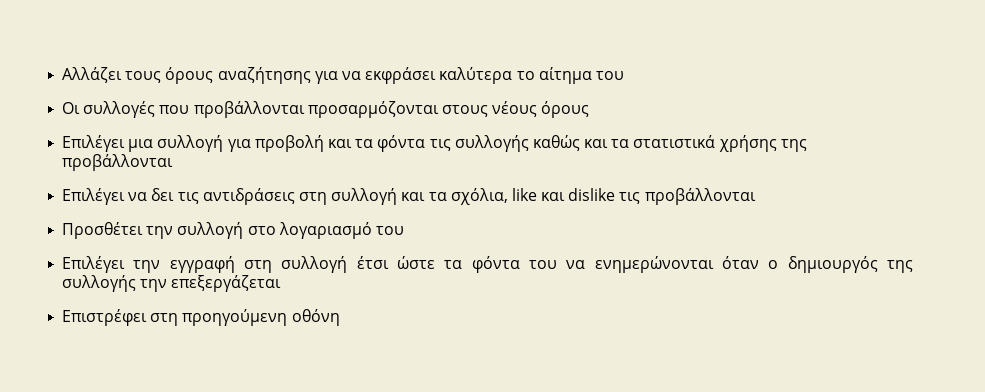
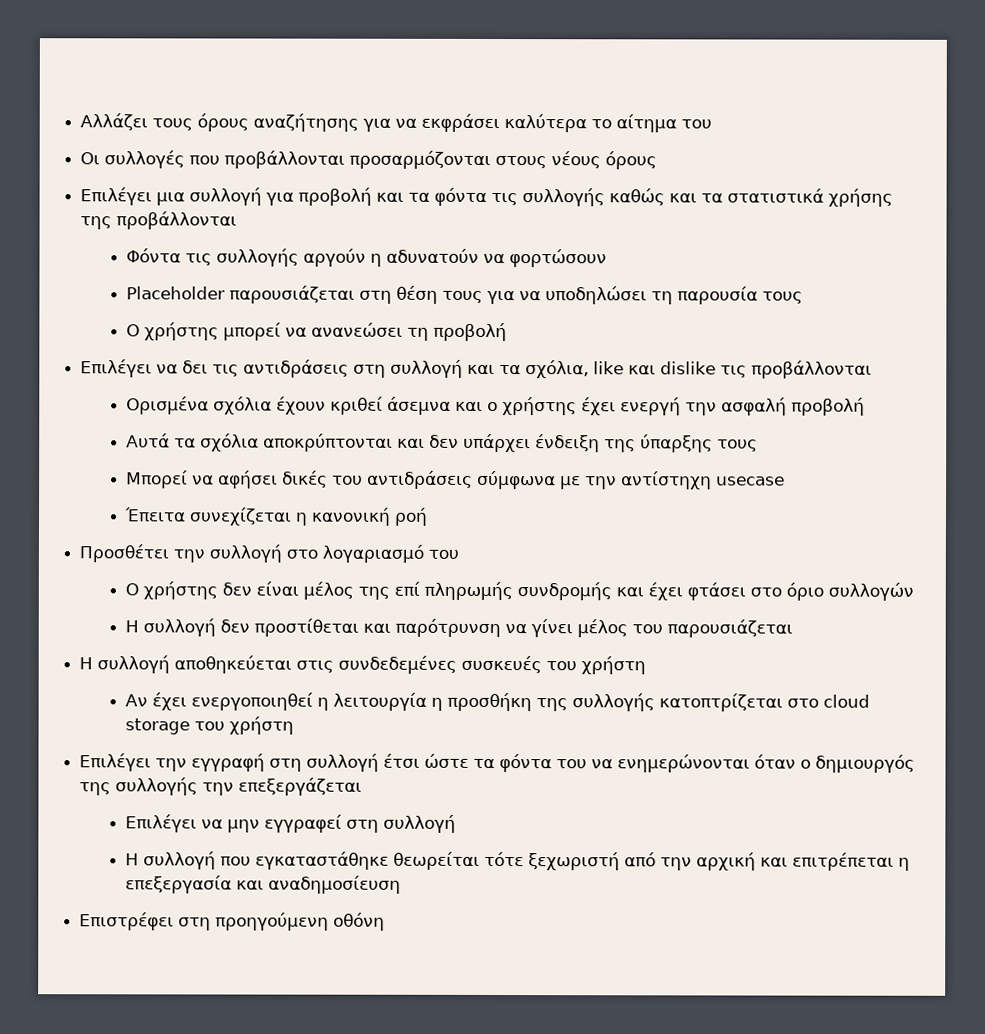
+ Φόντα τις συλλογής αργούν η αδυνατούν να φορτώσουν
+ Placeholder παρουσιάζεται στη θέση τους για να υποδηλώσει τη παρουσία τους
+ Ο χρήστης μπορεί να ανανεώσει τη προβολή
+ Ορισμένα σχόλια έχουν κριθεί άσεμνα και ο χρήστης έχει ενεργή την ασφαλή προβολή
+ Αυτά τα σχόλια αποκρύπτονται και δεν υπάρχει ένδειξη της ύπαρξης τους
+ Μπορεί να αφήσει δικές του αντιδράσεις σύμφωνα με την αντίστηχη usecase
+ Έπειτα συνεχίζεται η κανονική ροή
+ Ο χρήστης δεν είναι μέλος της επί πληρωμής συνδρομής και έχει φτάσει στο όριο συλλογών
+ Η συλλογή δεν προστίθεται και παρότρυνση να γίνει μέλος του παρουσιάζεται
+ Η συλλογή αποθηκεύεται στις συνδεδεμένες συσκευές του χρήστη
+ Αν έχει ενεργοποιηθεί η λειτουργία η προσθήκη της συλλογής κατοπτρίζεται στο cloud storage του χρήστη
+ Επιλέγει να μην εγγραφεί στη συλλογή
+ Η συλλογή που εγκαταστάθηκε θεωρείται τότε ξεχωριστή από την αρχική και επιτρέπεται η επεξεργασία και αναδημοσίευση

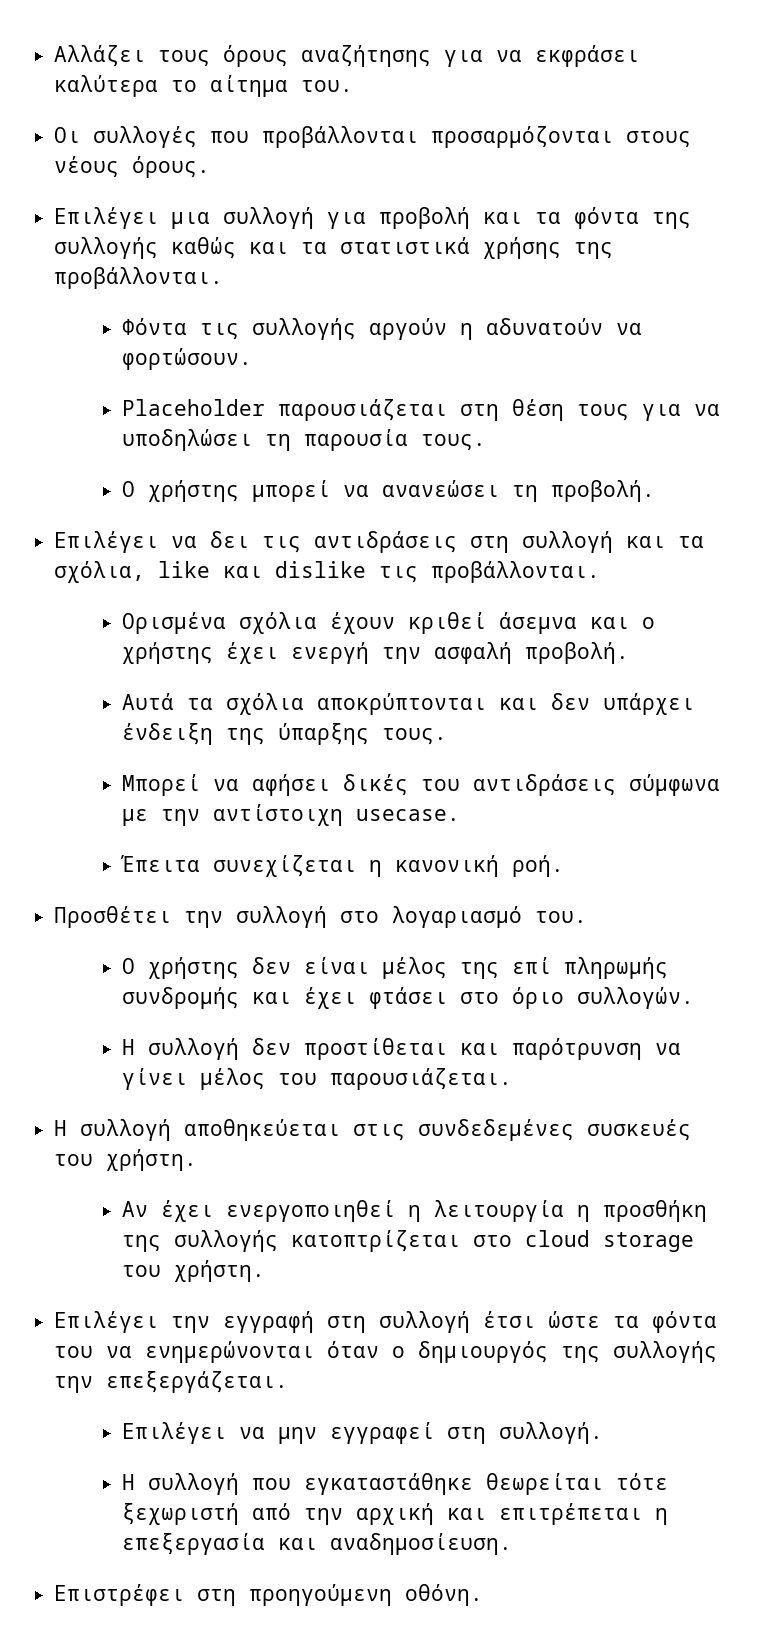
- Αλλάζει τους όρους αναζήτησης για να εκφράσει καλύτερα το αίτημα του
+ Αλλάζει τους όρους αναζήτησης για να εκφράσει καλύτερα το αίτημα του.
- Οι συλλογές που προβάλλονται προσαρμόζονται στους νέους όρους
+ Οι συλλογές που προβάλλονται προσαρμόζονται στους νέους όρους.
- Επιλέγει μια συλλογή για προβολή και τα φόντα τις συλλογής καθώς και τα στατιστικά χρήσης της προβάλλονται
+ Επιλέγει μια συλλογή για προβολή και τα φόντα της συλλογής καθώς και τα στατιστικά χρήσης της προβάλλονται.
- Φόντα τις συλλογής αργούν η αδυνατούν να φορτώσουν
+ Φόντα τις συλλογής αργούν η αδυνατούν να φορτώσουν.
- Placeholder παρουσιάζεται στη θέση τους για να υποδηλώσει τη παρουσία τους
+ Placeholder παρουσιάζεται στη θέση τους για να υποδηλώσει τη παρουσία τους.
- Ο χρήστης μπορεί να ανανεώσει τη προβολή
+ Ο χρήστης μπορεί να ανανεώσει τη προβολή.
- Επιλέγει να δει τις αντιδράσεις στη συλλογή και τα σχόλια, like και dislike τις προβάλλονται
+ Επιλέγει να δει τις αντιδράσεις στη συλλογή και τα σχόλια, like και dislike τις προβάλλονται.
- Ορισμένα σχόλια έχουν κριθεί άσεμνα και ο χρήστης έχει ενεργή την ασφαλή προβολή
+ Ορισμένα σχόλια έχουν κριθεί άσεμνα και ο χρήστης έχει ενεργή την ασφαλή προβολή.
- Αυτά τα σχόλια αποκρύπτονται και δεν υπάρχει ένδειξη της ύπαρξης τους
+ Αυτά τα σχόλια αποκρύπτονται και δεν υπάρχει ένδειξη της ύπαρξης τους.
- Μπορεί να αφήσει δικές του αντιδράσεις σύμφωνα με την αντίστηχη usecase
+ Μπορεί να αφήσει δικές του αντιδράσεις σύμφωνα με την αντίστοιχη usecase.
- Έπειτα συνεχίζεται η κανονική ροή
+ Έπειτα συνεχίζεται η κανονική ροή.
- Προσθέτει την συλλογή στο λογαριασμό του
+ Προσθέτει την συλλογή στο λογαριασμό του.
- Ο χρήστης δεν είναι μέλος της επί πληρωμής συνδρομής και έχει φτάσει στο όριο συλλογών
+ Ο χρήστης δεν είναι μέλος της επί πληρωμής συνδρομής και έχει φτάσει στο όριο συλλογών.
- Η συλλογή δεν προστίθεται και παρότρυνση να γίνει μέλος του παρουσιάζεται
+ Η συλλογή δεν προστίθεται και παρότρυνση να γίνει μέλος του παρουσιάζεται.
- Η συλλογή αποθηκεύεται στις συνδεδεμένες συσκευές του χρήστη
+ Η συλλογή αποθηκεύεται στις συνδεδεμένες συσκευές του χρήστη.
- Αν έχει ενεργοποιηθεί η λειτουργία η προσθήκη της συλλογής κατοπτρίζεται στο cloud storage του χρήστη
+ Αν έχει ενεργοποιηθεί η λειτουργία η προσθήκη της συλλογής κατοπτρίζεται στο cloud storage του χρήστη.
- Επιλέγει την εγγραφή στη συλλογή έτσι ώστε τα φόντα του να ενημερώνονται όταν ο δημιουργός της συλλογής την επεξεργάζεται
+ Επιλέγει την εγγραφή στη συλλογή έτσι ώστε τα φόντα του να ενημερώνονται όταν ο δημιουργός της συλλογής την επεξεργάζεται.
- Επιλέγει να μην εγγραφεί στη συλλογή
+ Επιλέγει να μην εγγραφεί στη συλλογή.
- Η συλλογή που εγκαταστάθηκε θεωρείται τότε ξεχωριστή από την αρχική και επιτρέπεται η επεξεργασία και αναδημοσίευση
+ Η συλλογή που εγκαταστάθηκε θεωρείται τότε ξεχωριστή από την αρχική και επιτρέπεται η επεξεργασία και αναδημοσίευση.
- Επιστρέφει στη προηγούμενη οθόνη
+ Επιστρέφει στη προηγούμενη οθόνη.

